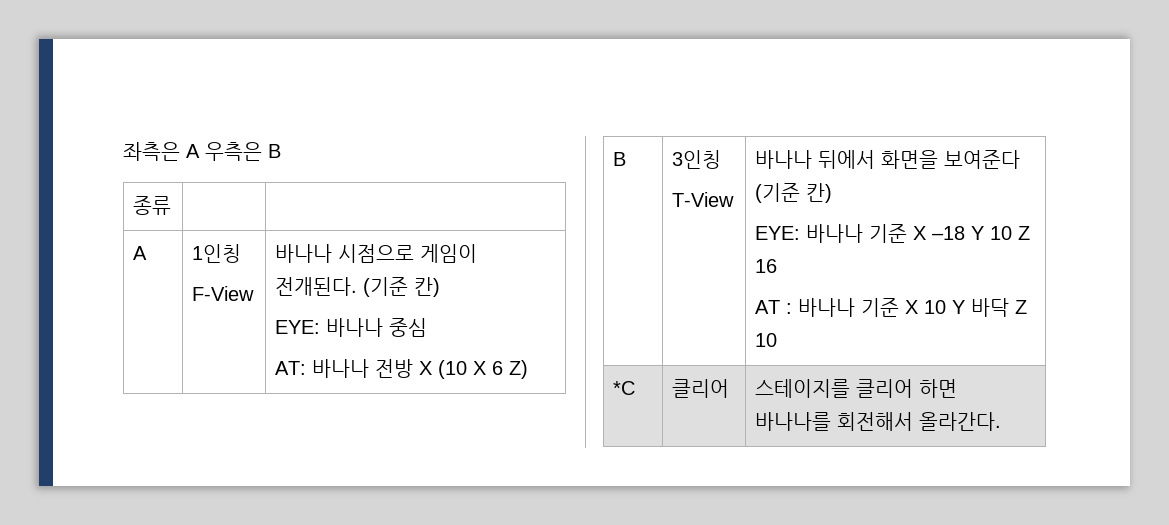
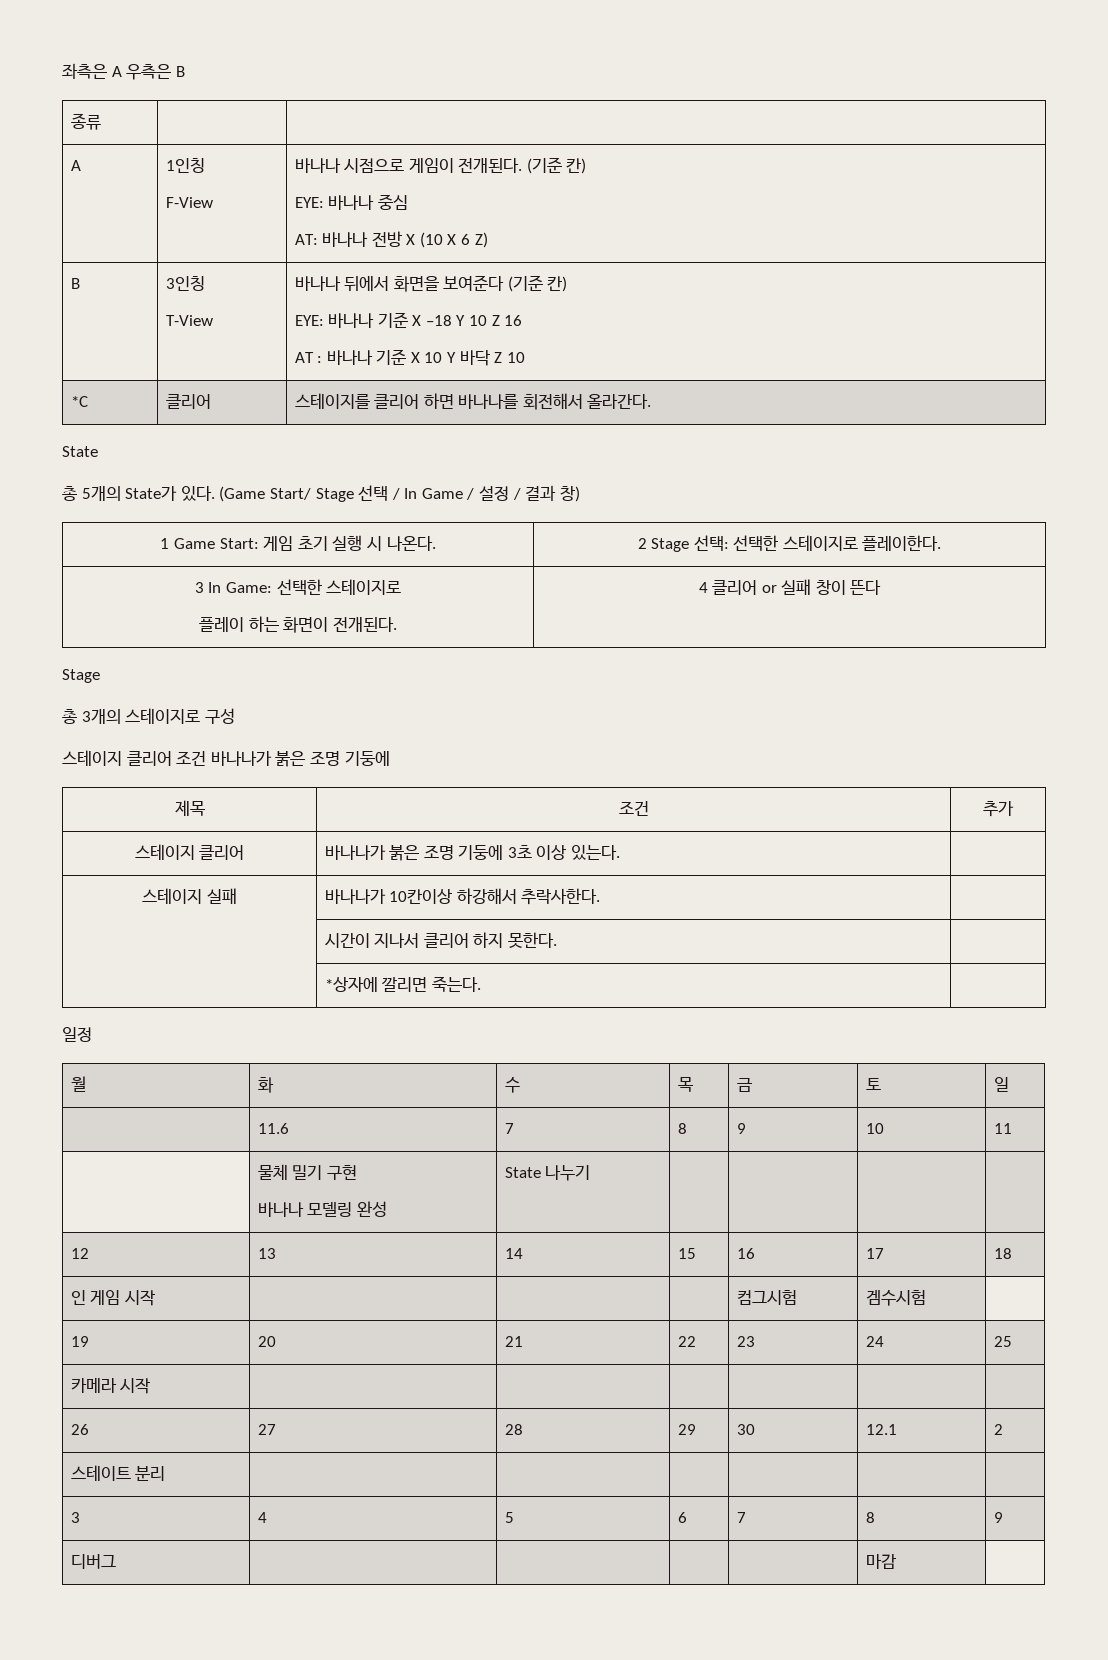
  *C | 클리어 | 스테이지를 클리어 하면 바나나를 회전해서 올라간다.
+ State
+ 총 5개의 State가 있다. (Game Start/ Stage 선택 / In Game / 설정 / 결과 창)
+ 1 Game Start: 게임 초기 실행 시 나온다. | 2 Stage 선택: 선택한 스테이지로 플레이한다.
+ 3 In Game: 선택한 스테이지로
+ 플레이 하는 화면이 전개된다. | 4 클리어 or 실패 창이 뜬다
+ Stage
+ 총 3개의 스테이지로 구성
+ 스테이지 클리어 조건 바나나가 붉은 조명 기둥에
+ 제목 | 조건 | 추가
+ 스테이지 클리어 | 바나나가 붉은 조명 기둥에 3초 이상 있는다. |
+ 스테이지 실패 | 바나나가 10칸이상 하강해서 추락사한다. |
+ | 시간이 지나서 클리어 하지 못한다. |
+ | *상자에 깔리면 죽는다. |
+ 일정
+ 월 | 화 | 수 | 목 | 금 | 토 | 일
+ | 11.6 | 7 | 8 | 9 | 10 | 11
+ | 물체 밀기 구현
+ 바나나 모델링 완성 | State 나누기 | | | |
+ 12 | 13 | 14 | 15 | 16 | 17 | 18
+ 인 게임 시작 | | | | 컴그시험 | 겜수시험 |
+ 19 | 20 | 21 | 22 | 23 | 24 | 25
+ 카메라 시작 | | | | | |
+ 26 | 27 | 28 | 29 | 30 | 12.1 | 2
+ 스테이트 분리 | | | | | |
+ 3 | 4 | 5 | 6 | 7 | 8 | 9
+ 디버그 | | | | | 마감 |

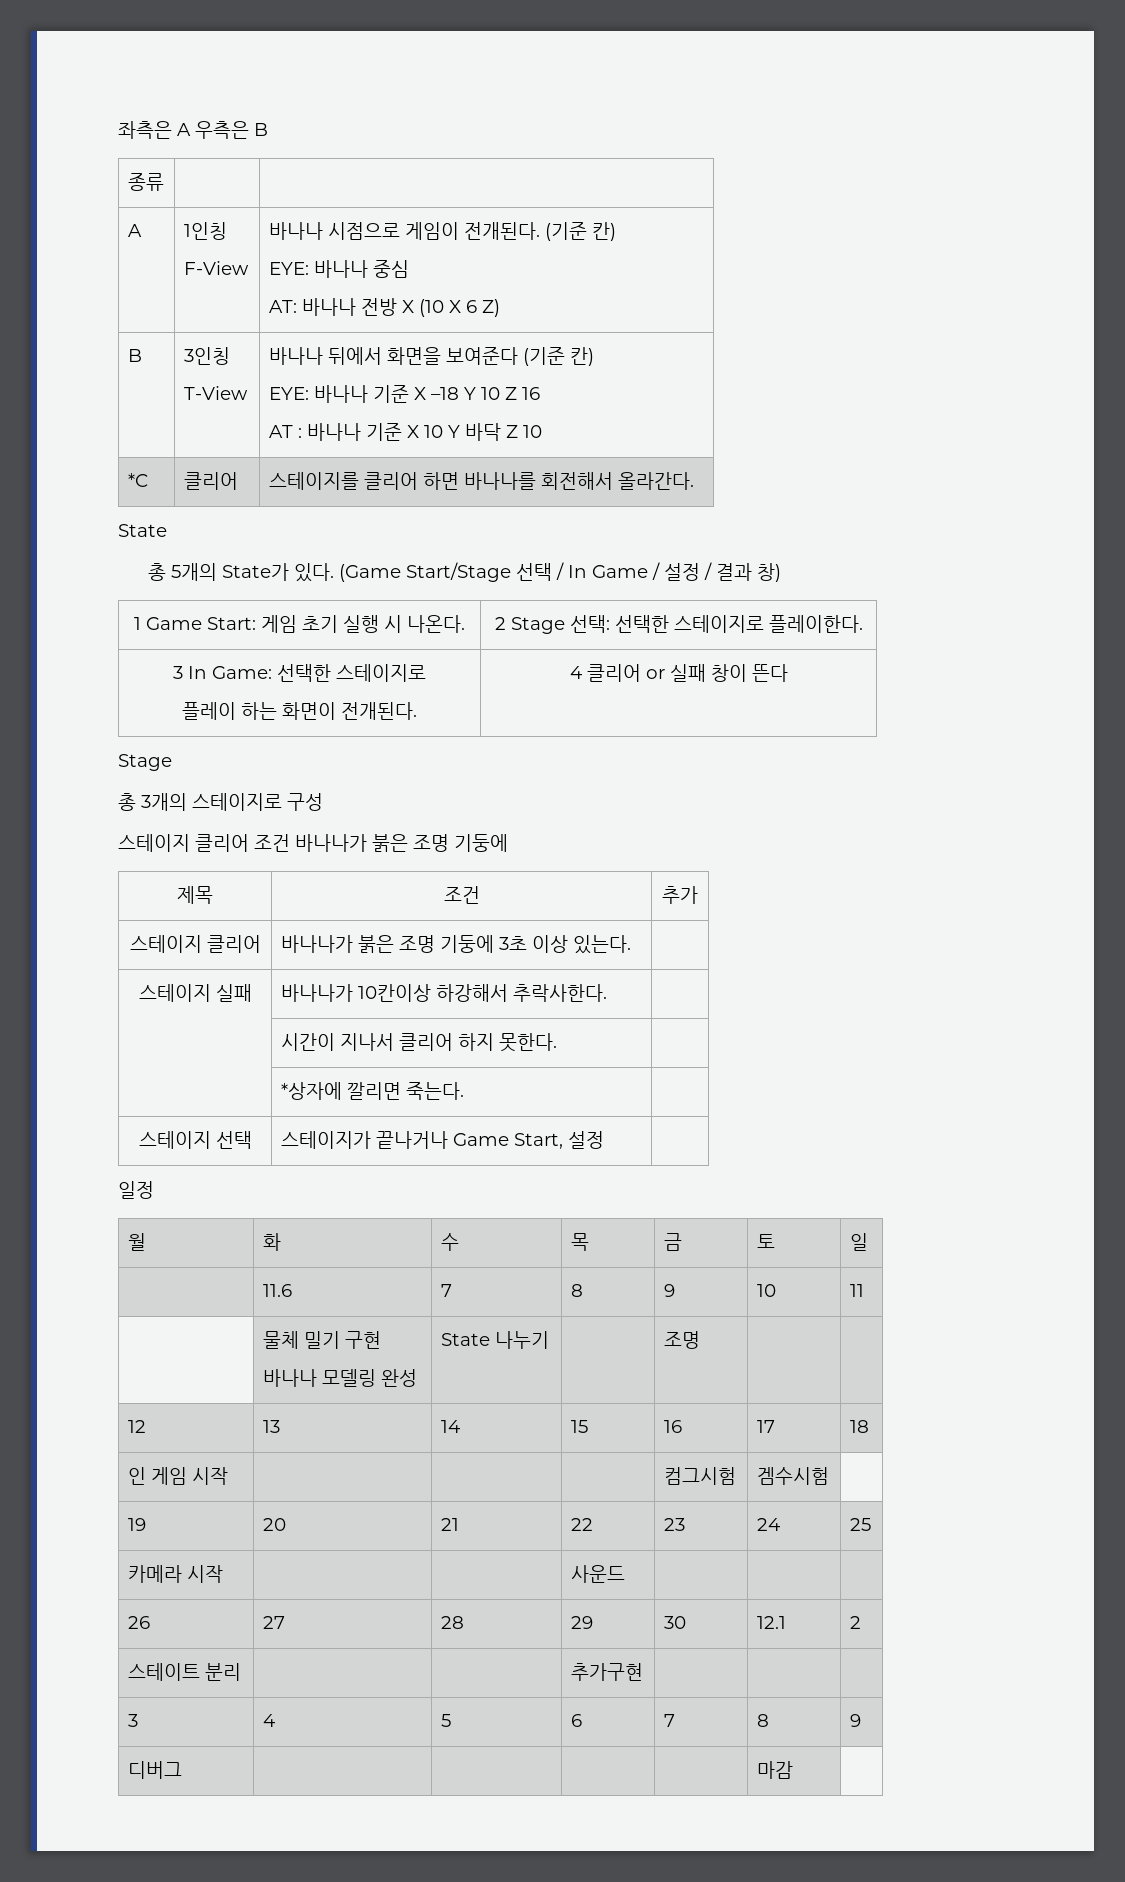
- (Game Start/ Stage 선택 / In Game / 설정 / 결과 창)
+ (Game Start/Stage 선택 / In Game / 설정 / 결과 창)
+ 스테이지 선택 | 스테이지가 끝나거나 Game Start, 설정 |
  | 물체 밀기 구현
- 바나나 모델링 완성 | State 나누기 | | | |
+ 바나나 모델링 완성 | State 나누기 | | 조명 | |
- 카메라 시작 | | | | | |
+ 카메라 시작 | | | 사운드 | | |
- 스테이트 분리 | | | | | |
+ 스테이트 분리 | | | 추가구현 | | |

